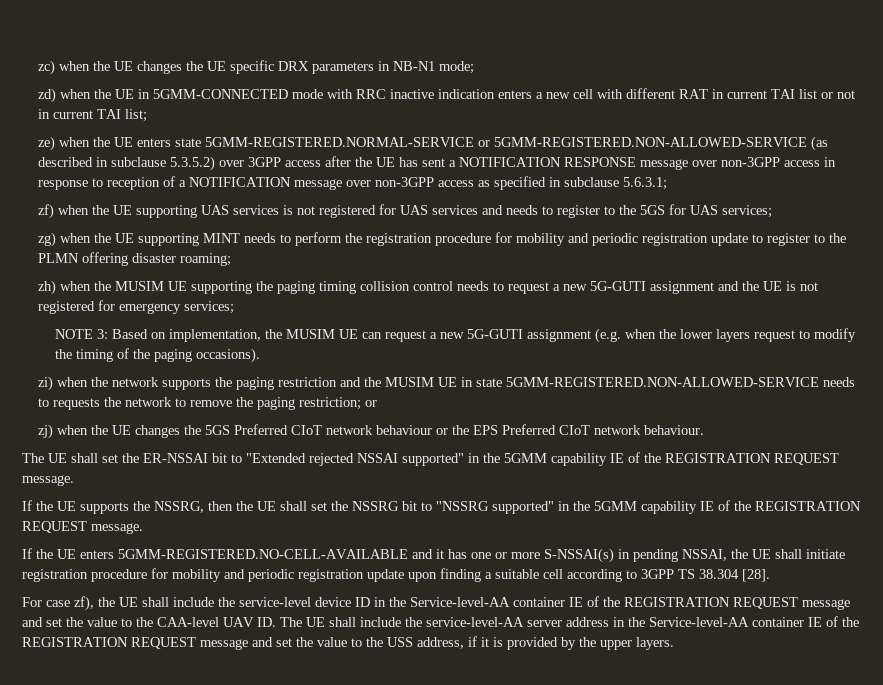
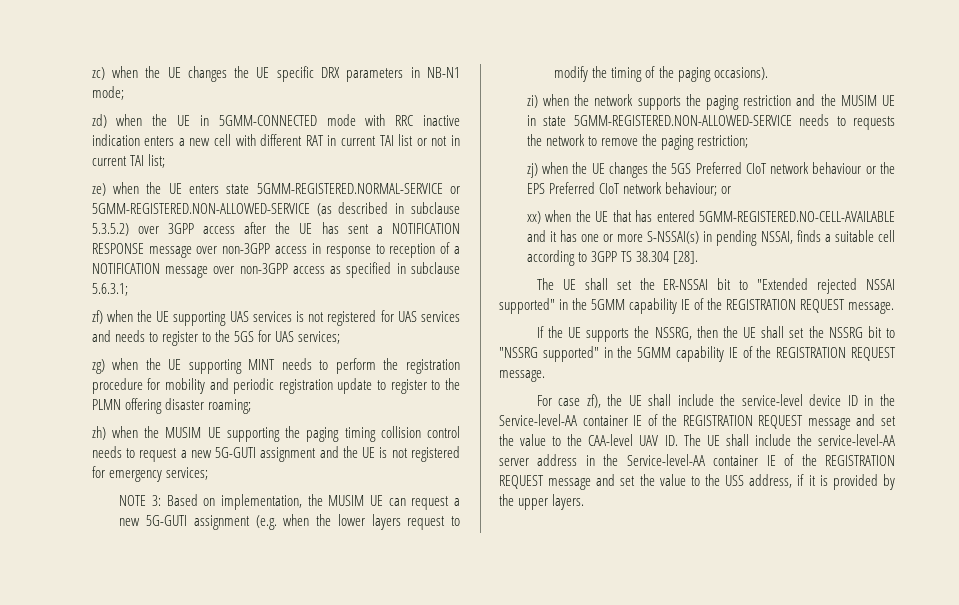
- zi) when the network supports the paging restriction and the MUSIM UE in state 5GMM-REGISTERED.NON-ALLOWED-SERVICE needs to requests the network to remove the paging restriction; or
+ zi) when the network supports the paging restriction and the MUSIM UE in state 5GMM-REGISTERED.NON-ALLOWED-SERVICE needs to requests the network to remove the paging restriction;
- zj) when the UE changes the 5GS Preferred CIoT network behaviour or the EPS Preferred CIoT network behaviour.
+ zj) when the UE changes the 5GS Preferred CIoT network behaviour or the EPS Preferred CIoT network behaviour; or
+ xx) when the UE that has entered 5GMM-REGISTERED.NO-CELL-AVAILABLE and it has one or more S-NSSAI(s) in pending NSSAI, finds a suitable cell according to 3GPP TS 38.304 [28].
- If the UE enters 5GMM-REGISTERED.NO-CELL-AVAILABLE and it has one or more S-NSSAI(s) in pending NSSAI, the UE shall initiate registration procedure for mobility and periodic registration update upon finding a suitable cell according to 3GPP TS 38.304 [28].

